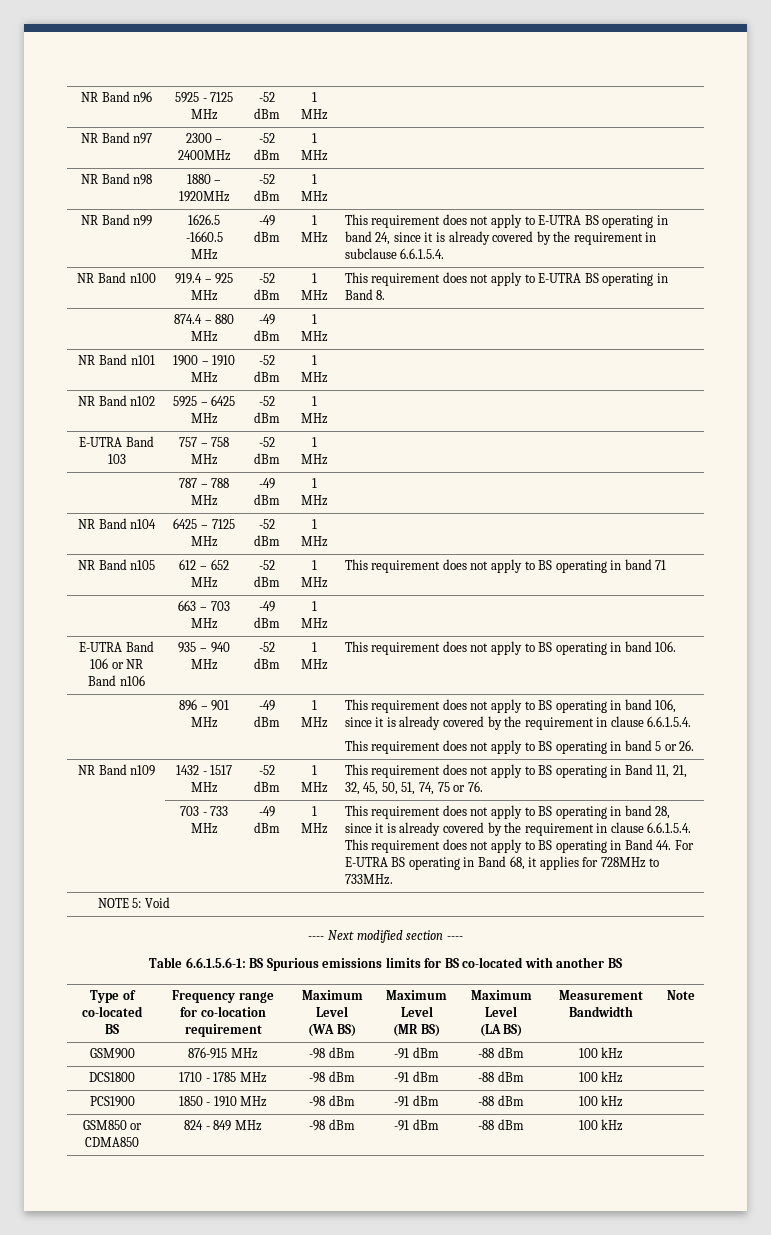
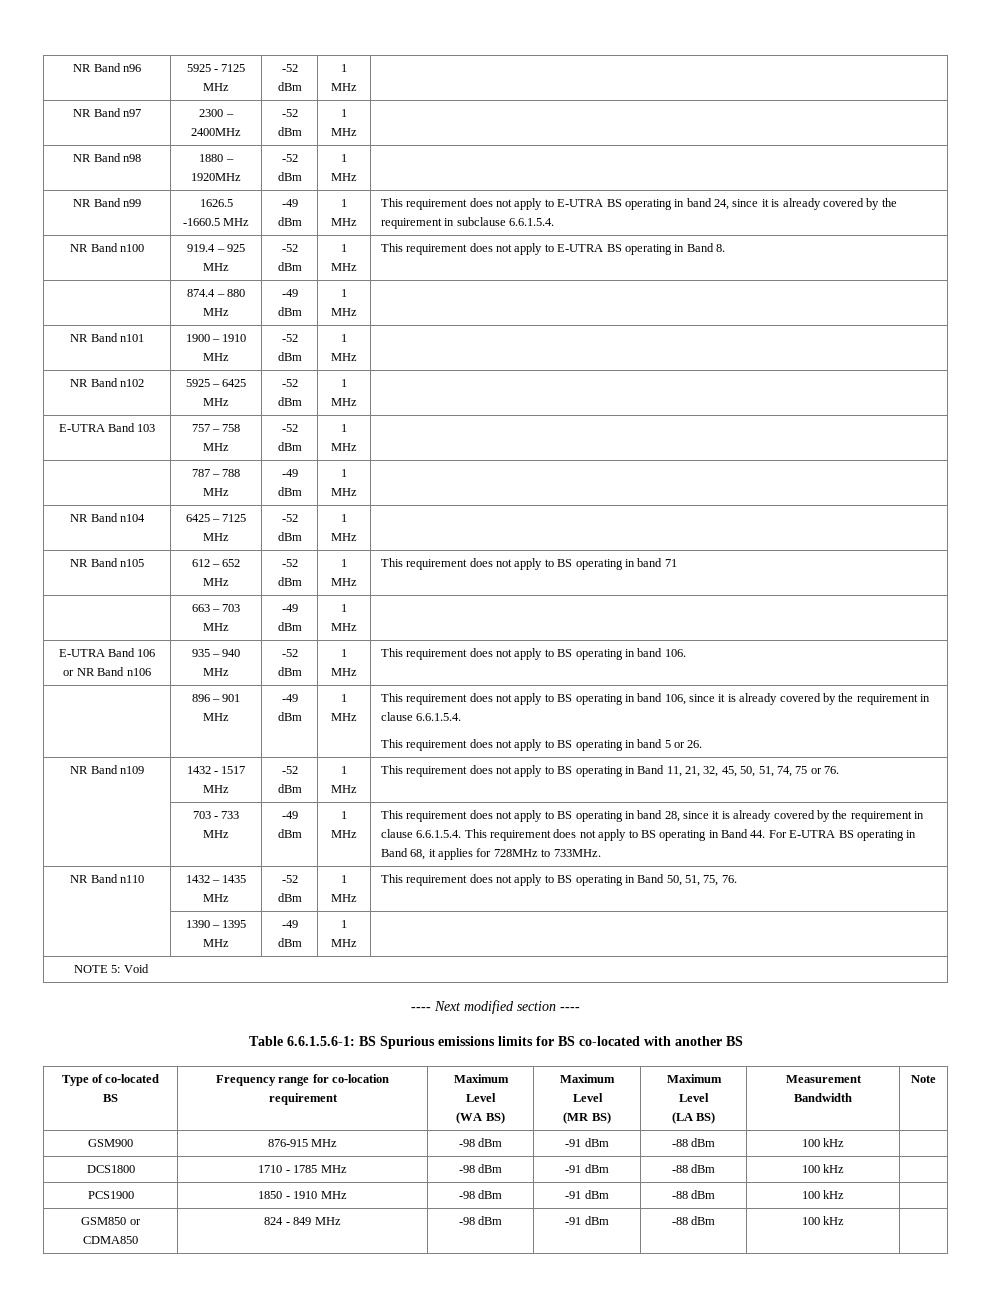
+ NR Band n110 | 1432 – 1435 MHz | -52 dBm | 1 MHz | This requirement does not apply to BS operating in Band 50, 51, 75, 76.
+ | 1390 – 1395 MHz | -49 dBm | 1 MHz |

